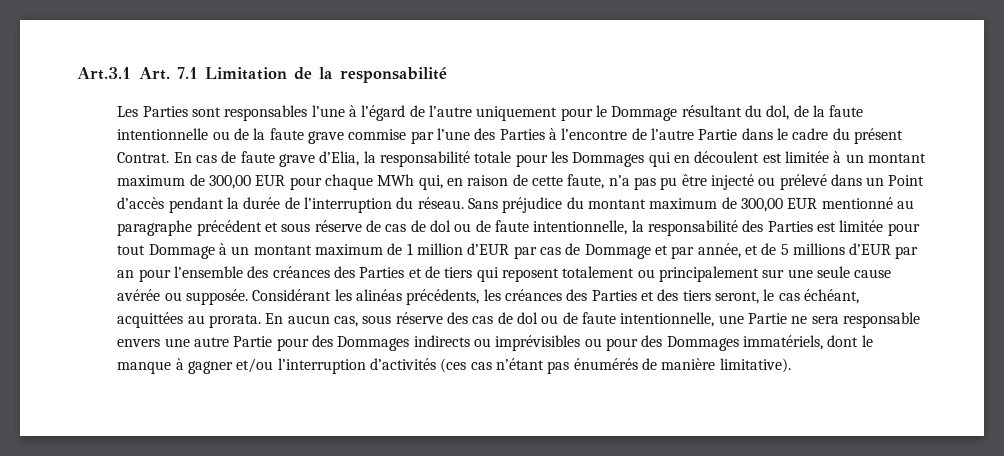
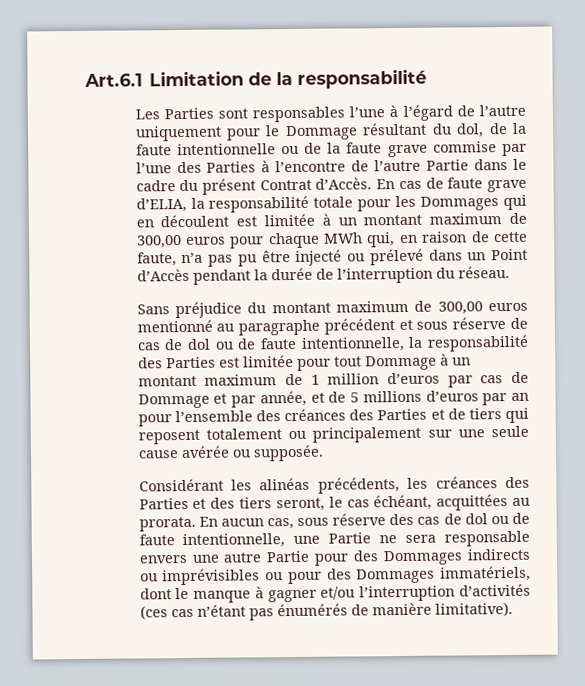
- Art.3.1 Art. 7.1 Limitation de la responsabilité
+ Art.6.1 Limitation de la responsabilité
- Les Parties sont responsables l’une à l’égard de l’autre uniquement pour le Dommage résultant du dol, de la faute intentionnelle ou de la faute grave commise par l’une des Parties à l’encontre de l’autre Partie dans le cadre du présent Contrat.
+ Les Parties sont responsables l’une à l’égard de l’autre uniquement pour le Dommage résultant du dol, de la faute intentionnelle ou de la faute grave commise par l’une des Parties à l’encontre de l’autre Partie dans le cadre du présent Contrat d’Accès.
- En cas de faute grave d’Elia, la responsabilité totale pour les Dommages qui en découlent est limitée à un montant maximum de 300,00 EUR pour chaque MWh qui, en raison de cette faute, n’a pas pu être injecté ou prélevé dans un Point d’accès pendant la durée de l’interruption du réseau. Sans préjudice du montant maximum de 300,00 EUR mentionné au paragraphe précédent et sous réserve de cas de dol ou de faute intentionnelle, la responsabilité des Parties est limitée pour tout Dommage à un montant maximum de 1 million d’EUR par cas de Dommage et par année, et de 5 millions d’EUR par an pour l’ensemble des créances des Parties et de tiers qui reposent totalement ou principalement sur une seule cause avérée ou supposée. Considérant les alinéas précédents, les créances des Parties et des tiers seront, le cas échéant, acquittées au prorata.
+ En cas de faute grave d’ELIA, la responsabilité totale pour les Dommages qui en découlent est limitée à un montant maximum de 300,00 euros pour chaque MWh qui, en raison de cette faute, n’a pas pu être injecté ou prélevé dans un Point d’Accès pendant la durée de l’interruption du réseau.
+ Sans préjudice du montant maximum de 300,00 euros mentionné au paragraphe précédent et sous réserve de cas de dol ou de faute intentionnelle, la responsabilité des Parties est limitée pour tout Dommage à un montant maximum de 1 million d’euros par cas de Dommage et par année, et de 5 millions d’euros par an pour l’ensemble des créances des Parties et de tiers qui reposent totalement ou principalement sur une seule cause avérée ou supposée.
+ Considérant les alinéas précédents, les créances des Parties et des tiers seront, le cas échéant, acquittées au prorata.

